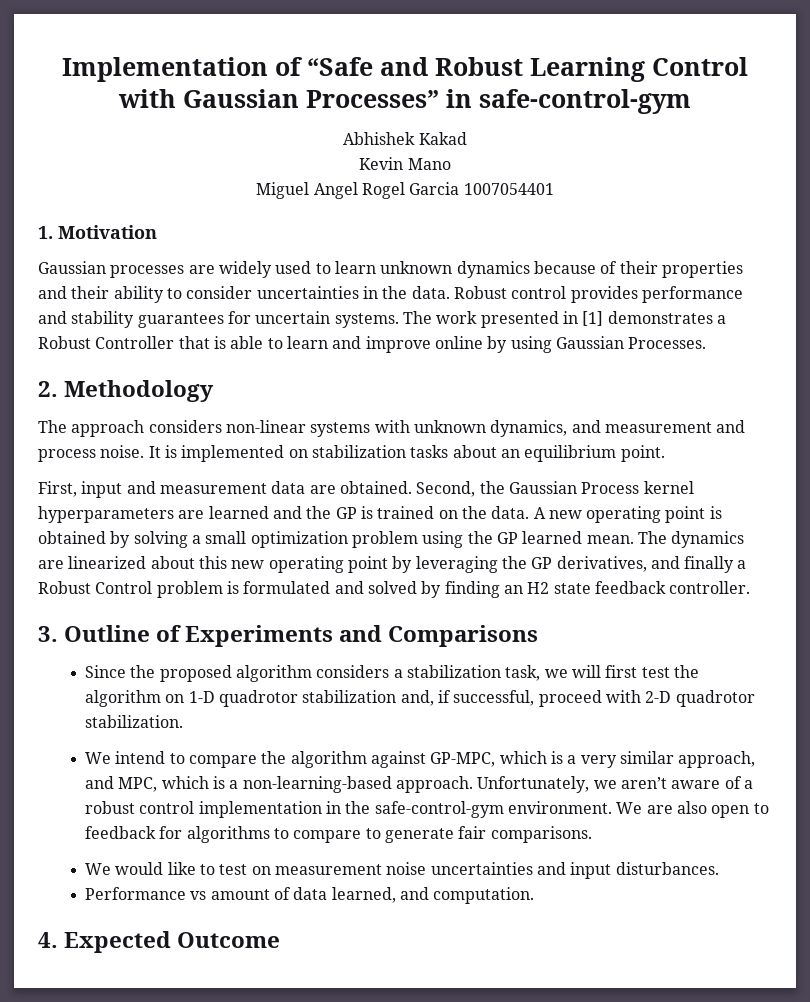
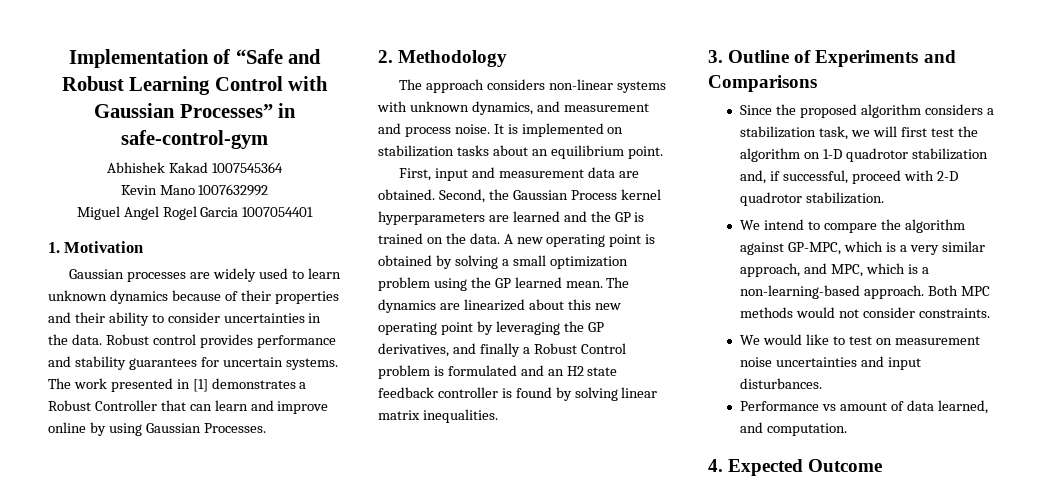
- Abhishek Kakad
+ Abhishek Kakad 1007545364
- Kevin Mano
+ Kevin Mano 1007632992
- The work presented in [1] demonstrates a Robust Controller that is able to learn and improve online by using Gaussian Processes.
+ The work presented in [1] demonstrates a Robust Controller that can learn and improve online by using Gaussian Processes.
- The dynamics are linearized about this new operating point by leveraging the GP derivatives, and finally a Robust Control problem is formulated and solved by finding an H2 state feedback controller.
+ The dynamics are linearized about this new operating point by leveraging the GP derivatives, and finally a Robust Control problem is formulated and an H2 state feedback controller is found by solving linear matrix inequalities.
- Unfortunately, we aren’t aware of a robust control implementation in the safe-control-gym environment. We are also open to feedback for algorithms to compare to generate fair comparisons.
+ Both MPC methods would not consider constraints.

